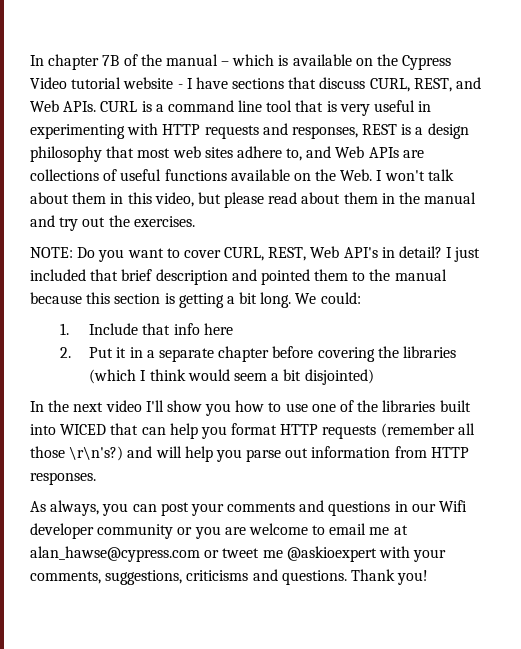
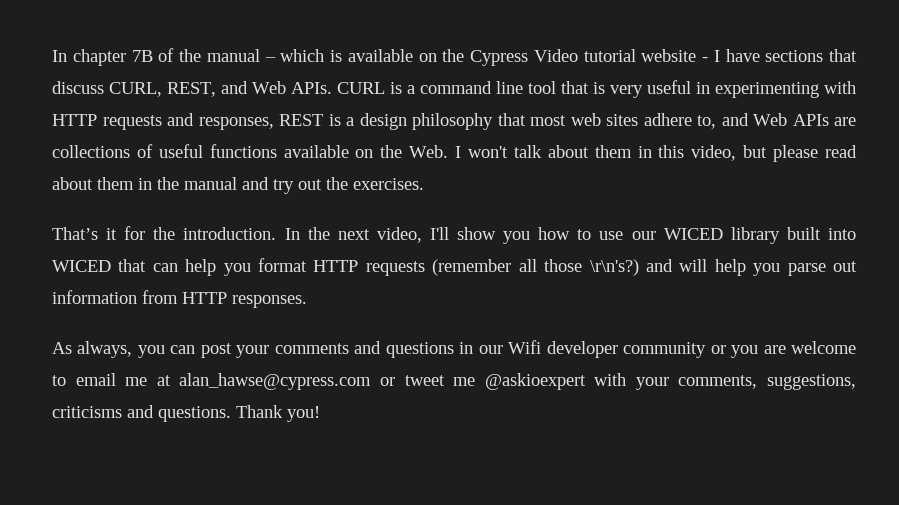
- NOTE: Do you want to cover CURL, REST, Web API's in detail? I just included that brief description and pointed them to the manual because this section is getting a bit long. We could:
- 1. Include that info here
- 2. Put it in a separate chapter before covering the libraries (which I think would seem a bit disjointed)
- In the next video I'll show you how to use one of the libraries built into WICED that can help you format HTTP requests (remember all those \r\n's?) and will help you parse out information from HTTP responses.
+ That’s it for the introduction. In the next video, I'll show you how to use our WICED library built into WICED that can help you format HTTP requests (remember all those \r\n's?) and will help you parse out information from HTTP responses.

